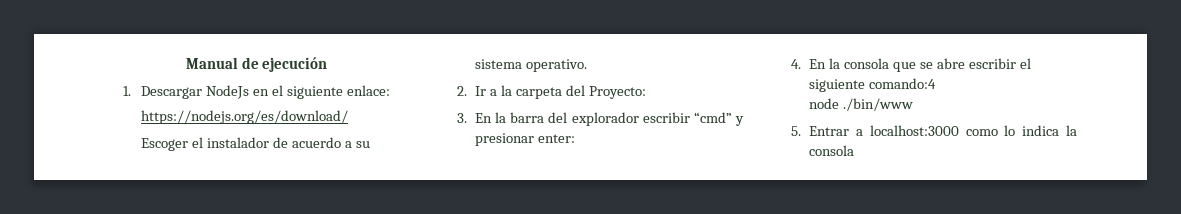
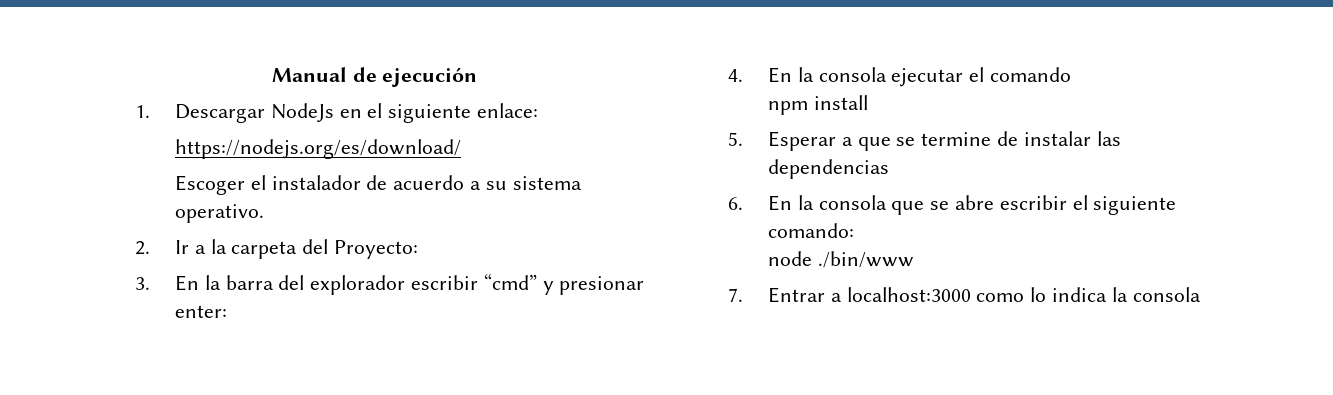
- 4. En la consola que se abre escribir el siguiente comando:4
+ 4. En la consola ejecutar el comando
+ npm install
+ 5. Esperar a que se termine de instalar las dependencias
+ 6. En la consola que se abre escribir el siguiente comando:
- 5. Entrar a localhost:3000 como lo indica la consola
+ 7. Entrar a localhost:3000 como lo indica la consola

